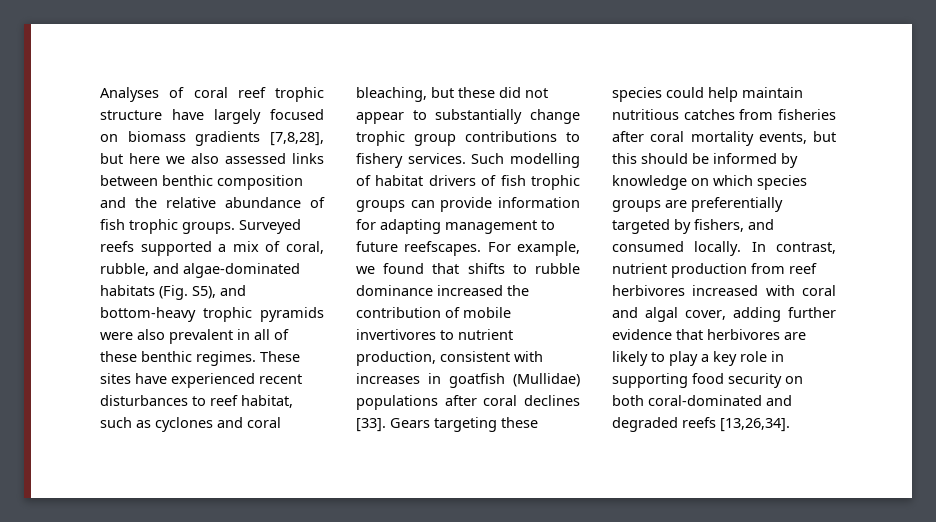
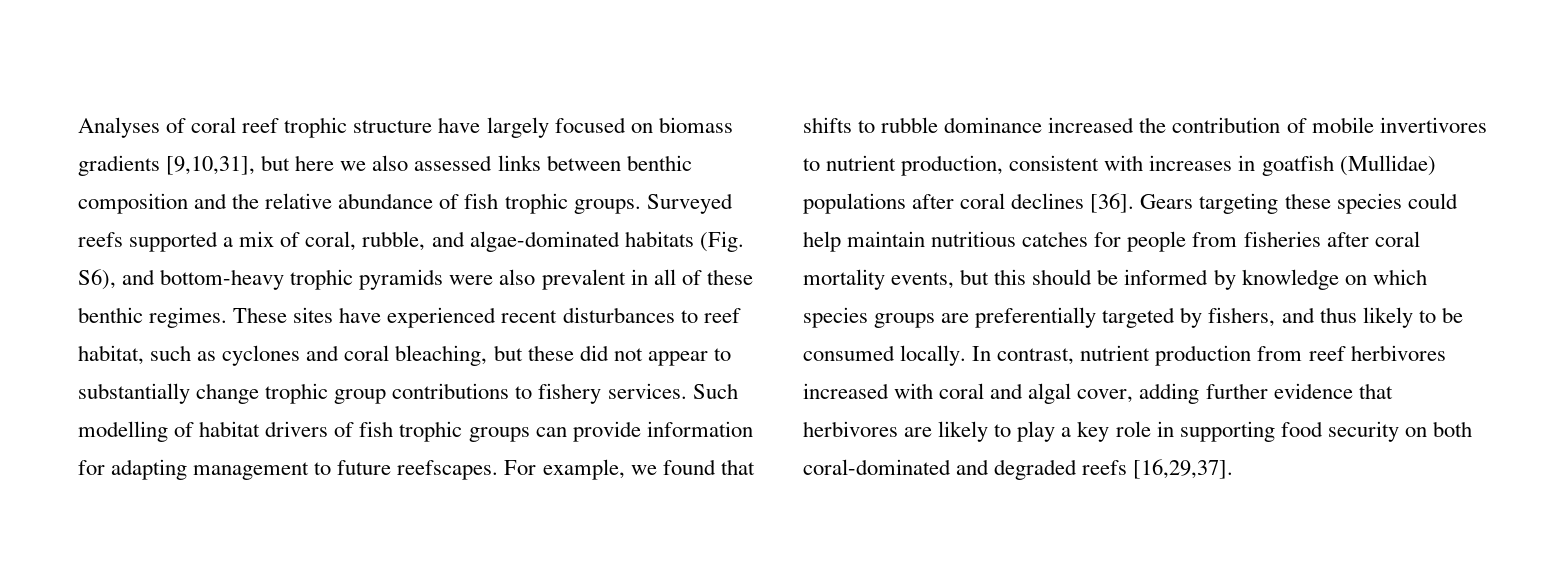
- Analyses of coral reef trophic structure have largely focused on biomass gradients [7,8,28], but here we also assessed links between benthic composition and the relative abundance of fish trophic groups.
+ Analyses of coral reef trophic structure have largely focused on biomass gradients [9,10,31], but here we also assessed links between benthic composition and the relative abundance of fish trophic groups.
- Surveyed reefs supported a mix of coral, rubble, and algae-dominated habitats (Fig. S5), and bottom-heavy trophic pyramids were also prevalent in all of these benthic regimes.
+ Surveyed reefs supported a mix of coral, rubble, and algae-dominated habitats (Fig. S6), and bottom-heavy trophic pyramids were also prevalent in all of these benthic regimes.
- For example, we found that shifts to rubble dominance increased the contribution of mobile invertivores to nutrient production, consistent with increases in goatfish (Mullidae) populations after coral declines [33].
+ For example, we found that shifts to rubble dominance increased the contribution of mobile invertivores to nutrient production, consistent with increases in goatfish (Mullidae) populations after coral declines [36].
- Gears targeting these species could help maintain nutritious catches from fisheries after coral mortality events, but this should be informed by knowledge on which species groups are preferentially targeted by fishers, and consumed locally.
+ Gears targeting these species could help maintain nutritious catches for people from fisheries after coral mortality events, but this should be informed by knowledge on which species groups are preferentially targeted by fishers, and thus likely to be consumed locally.
- In contrast, nutrient production from reef herbivores increased with coral and algal cover, adding further evidence that herbivores are likely to play a key role in supporting food security on both coral-dominated and degraded reefs [13,26,34].
+ In contrast, nutrient production from reef herbivores increased with coral and algal cover, adding further evidence that herbivores are likely to play a key role in supporting food security on both coral-dominated and degraded reefs [16,29,37].

